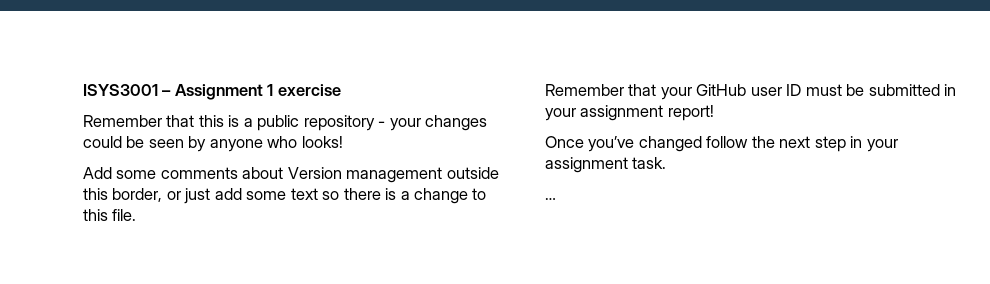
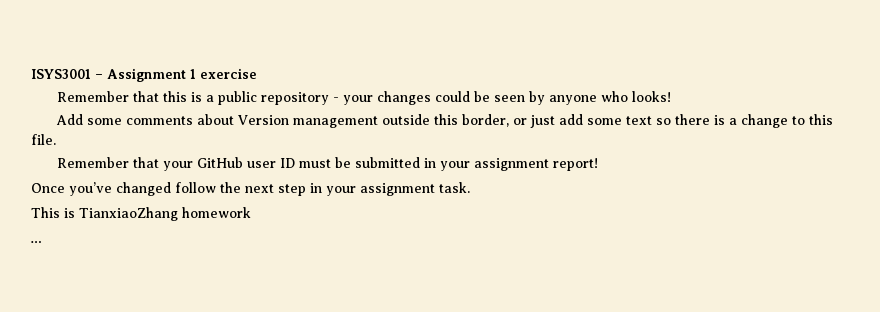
+ This is TianxiaoZhang homework

